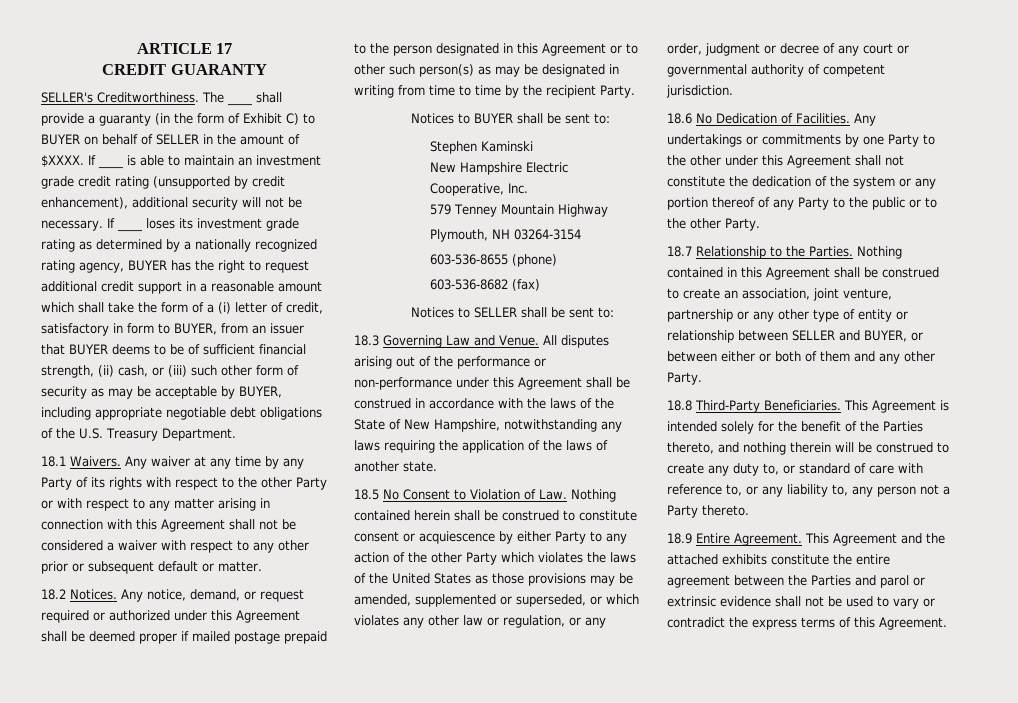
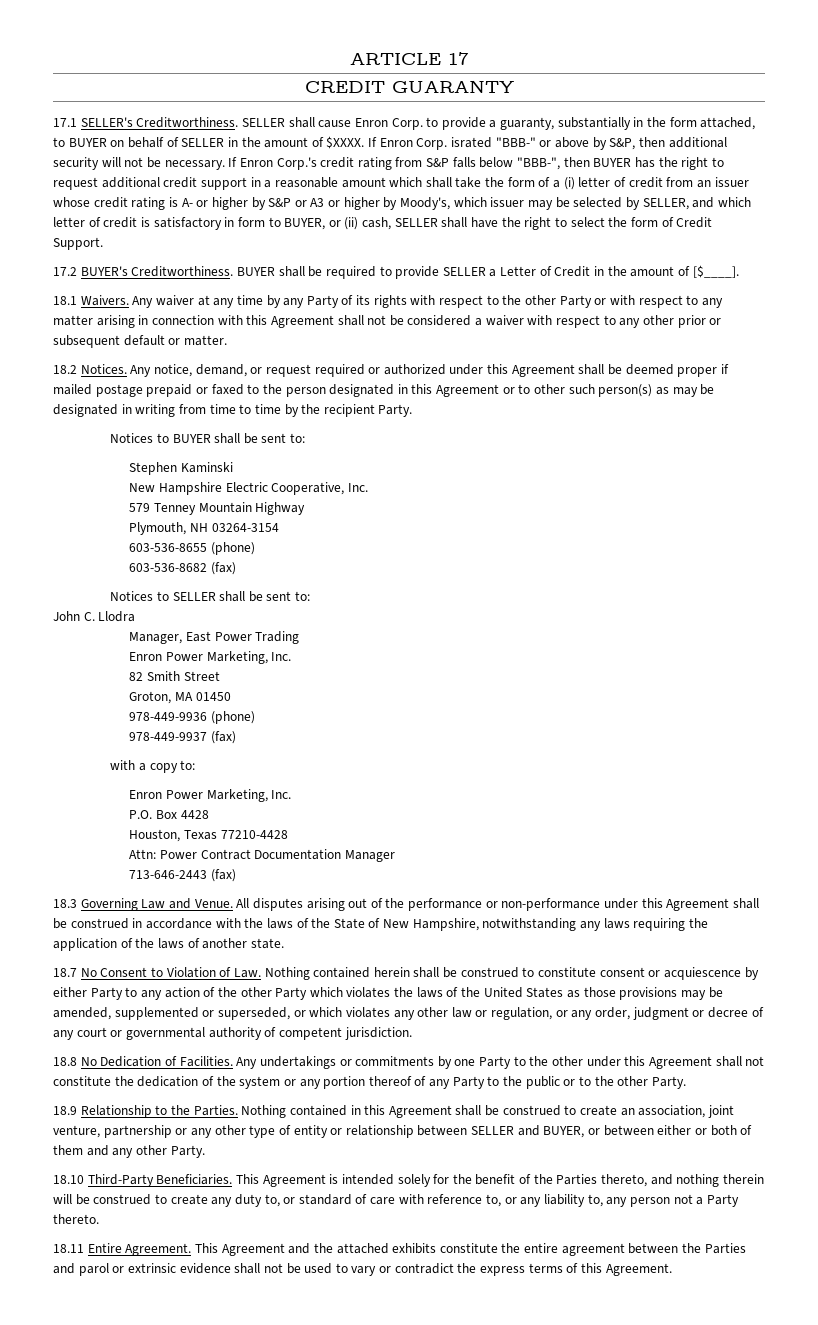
- SELLER's Creditworthiness.
+ 17.1 SELLER's Creditworthiness.
- The ____ shall provide a guaranty (in the form of Exhibit C) to BUYER on behalf of SELLER in the amount of $XXXX.
+ SELLER shall cause Enron Corp. to provide a guaranty, substantially in the form attached, to BUYER on behalf of SELLER in the amount of $XXXX.
- If ____ is able to maintain an investment grade credit rating (unsupported by credit enhancement), additional security will not be necessary.
+ If Enron Corp. israted "BBB-" or above by S&P, then additional security will not be necessary.
- If ____ loses its investment grade rating as determined by a nationally recognized rating agency, BUYER has the right to request additional credit support in a reasonable amount which shall take the form of a (i) letter of credit, satisfactory in form to BUYER, from an issuer that BUYER deems to be of sufficient financial strength, (ii) cash, or (iii) such other form of security as may be acceptable by BUYER, including appropriate negotiable debt obligations of the U.S. Treasury Department.
+ If Enron Corp.'s credit rating from S&P falls below "BBB-", then BUYER has the right to request additional credit support in a reasonable amount which shall take the form of a (i) letter of credit from an issuer whose credit rating is A- or higher by S&P or A3 or higher by Moody's, which issuer may be selected by SELLER, and which letter of credit is satisfactory in form to BUYER, or (ii) cash, SELLER shall have the right to select the form of Credit Support.
+ 17.2 BUYER's Creditworthiness. BUYER shall be required to provide SELLER a Letter of Credit in the amount of [$____].
- Any notice, demand, or request required or authorized under this Agreement shall be deemed proper if mailed postage prepaid to the person designated in this Agreement or to other such person(s) as may be designated in writing from time to time by the recipient Party.
+ Any notice, demand, or request required or authorized under this Agreement shall be deemed proper if mailed postage prepaid or faxed to the person designated in this Agreement or to other such person(s) as may be designated in writing from time to time by the recipient Party.
+ John C. Llodra
+ Manager, East Power Trading
+ Enron Power Marketing, Inc.
+ 82 Smith Street
+ Groton, MA 01450
+ 978-449-9936 (phone)
+ 978-449-9937 (fax)
+ with a copy to:
+ Enron Power Marketing, Inc.
+ P.O. Box 4428
+ Houston, Texas 77210-4428
+ Attn: Power Contract Documentation Manager
+ 713-646-2443 (fax)
- 18.5 No Consent to Violation of Law. Nothing contained herein shall be construed to constitute consent or acquiescence by either Party to any action of the other Party which violates the laws of the United States as those provisions may be amended, supplemented or superseded, or which violates any other law or regulation, or any order, judgment or decree of any court or governmental authority of competent jurisdiction.
+ 18.7 No Consent to Violation of Law. Nothing contained herein shall be construed to constitute consent or acquiescence by either Party to any action of the other Party which violates the laws of the United States as those provisions may be amended, supplemented or superseded, or which violates any other law or regulation, or any order, judgment or decree of any court or governmental authority of competent jurisdiction.
- 18.6 No Dedication of Facilities.
+ 18.8 No Dedication of Facilities.
- 18.7 Relationship to the Parties.
+ 18.9 Relationship to the Parties.
- 18.8 Third-Party Beneficiaries.
+ 18.10 Third-Party Beneficiaries.
- 18.9 Entire Agreement.
+ 18.11 Entire Agreement.

